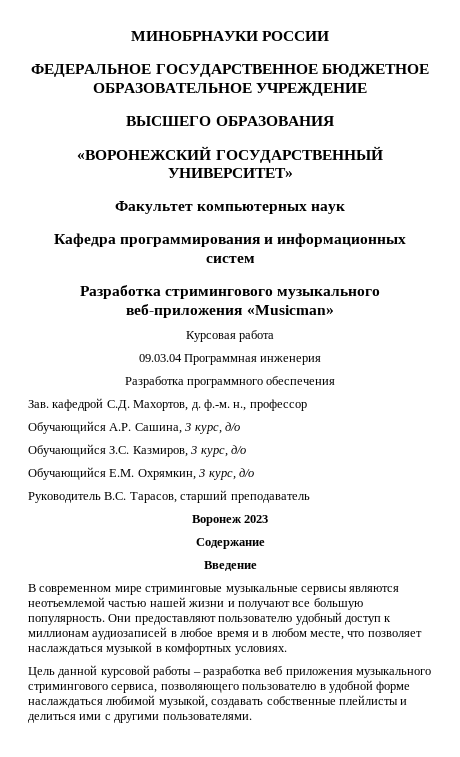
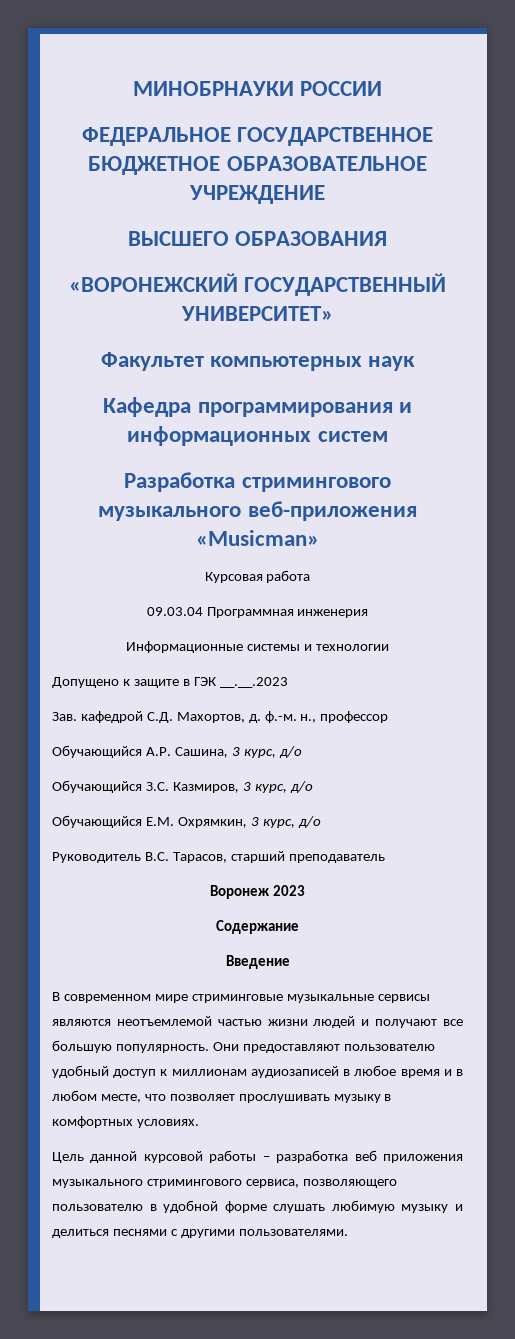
- Разработка программного обеспечения
+ Информационные системы и технологии
+ Допущено к защите в ГЭК __.__.2023
- В современном мире стриминговые музыкальные сервисы являются неотъемлемой частью нашей жизни и получают все большую популярность.
+ В современном мире стриминговые музыкальные сервисы являются неотъемлемой частью жизни людей и получают все большую популярность.
- Они предоставляют пользователю удобный доступ к миллионам аудиозаписей в любое время и в любом месте, что позволяет наслаждаться музыкой в комфортных условиях.
+ Они предоставляют пользователю удобный доступ к миллионам аудиозаписей в любое время и в любом месте, что позволяет прослушивать музыку в комфортных условиях.
- Цель данной курсовой работы – разработка веб приложения музыкального стримингового сервиса, позволяющего пользователю в удобной форме наслаждаться любимой музыкой, создавать собственные плейлисты и делиться ими с другими пользователями.
+ Цель данной курсовой работы – разработка веб приложения музыкального стримингового сервиса, позволяющего пользователю в удобной форме слушать любимую музыку и делиться песнями с другими пользователями.

